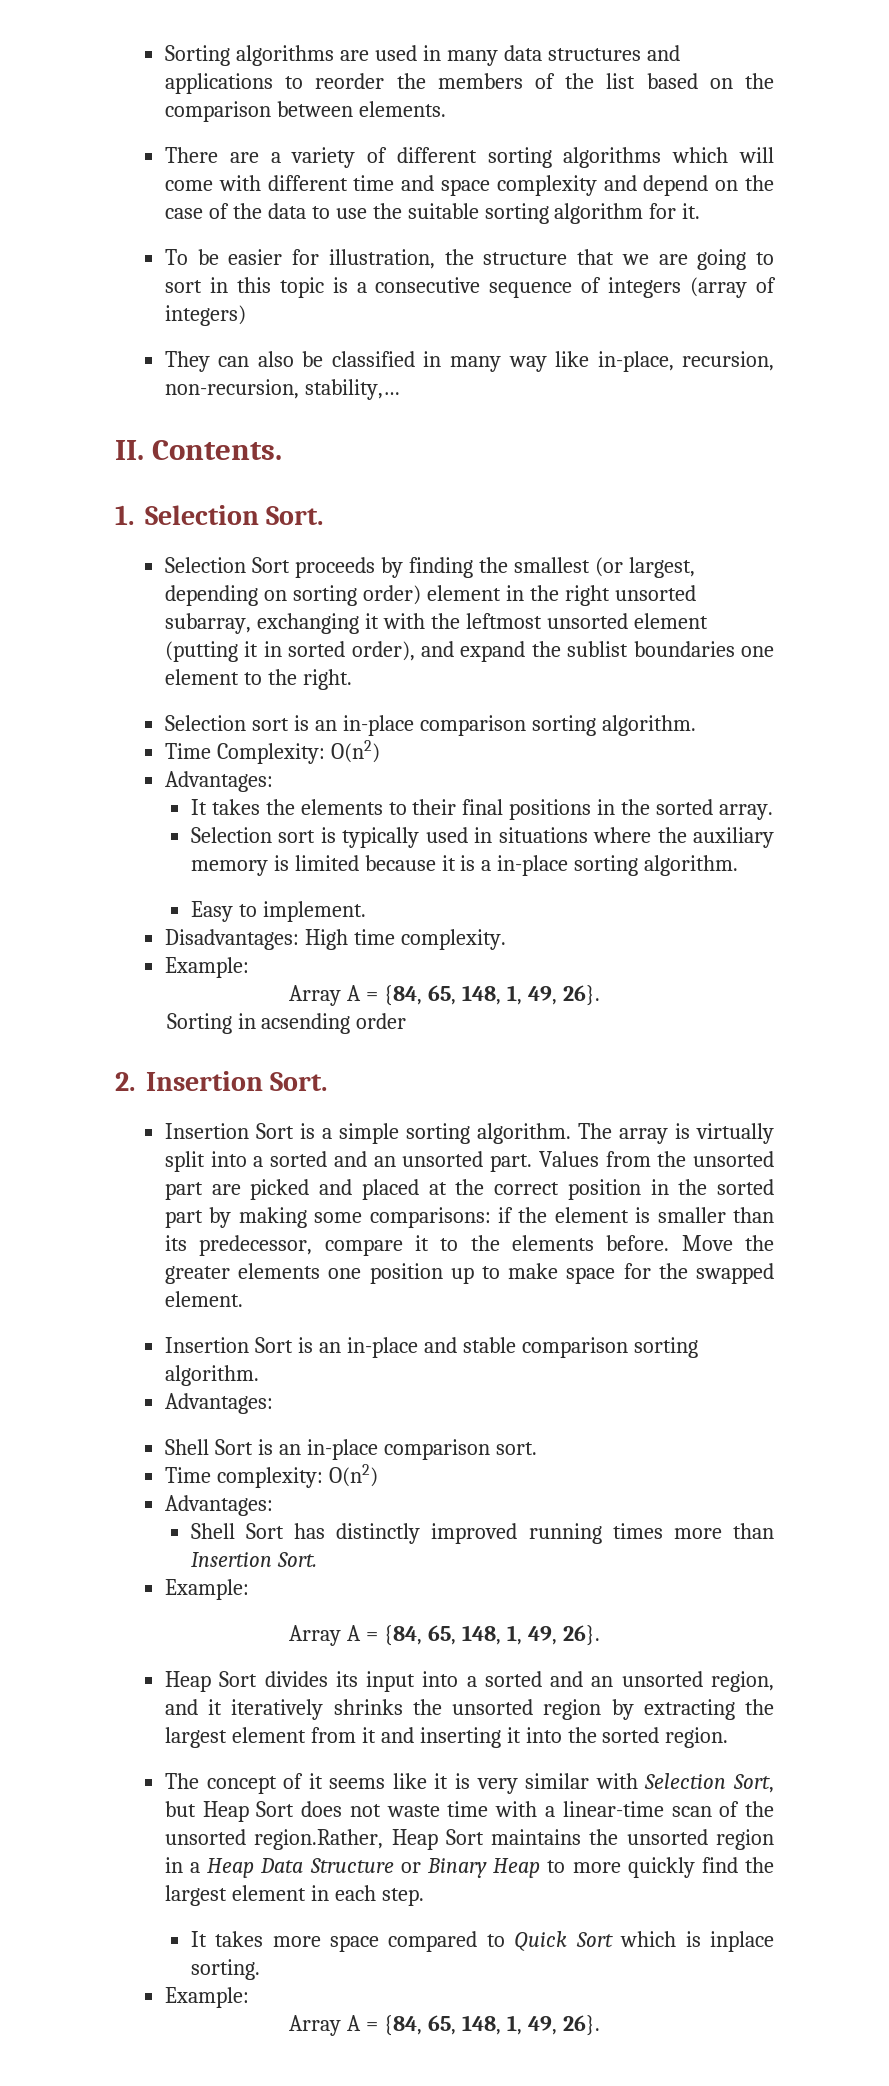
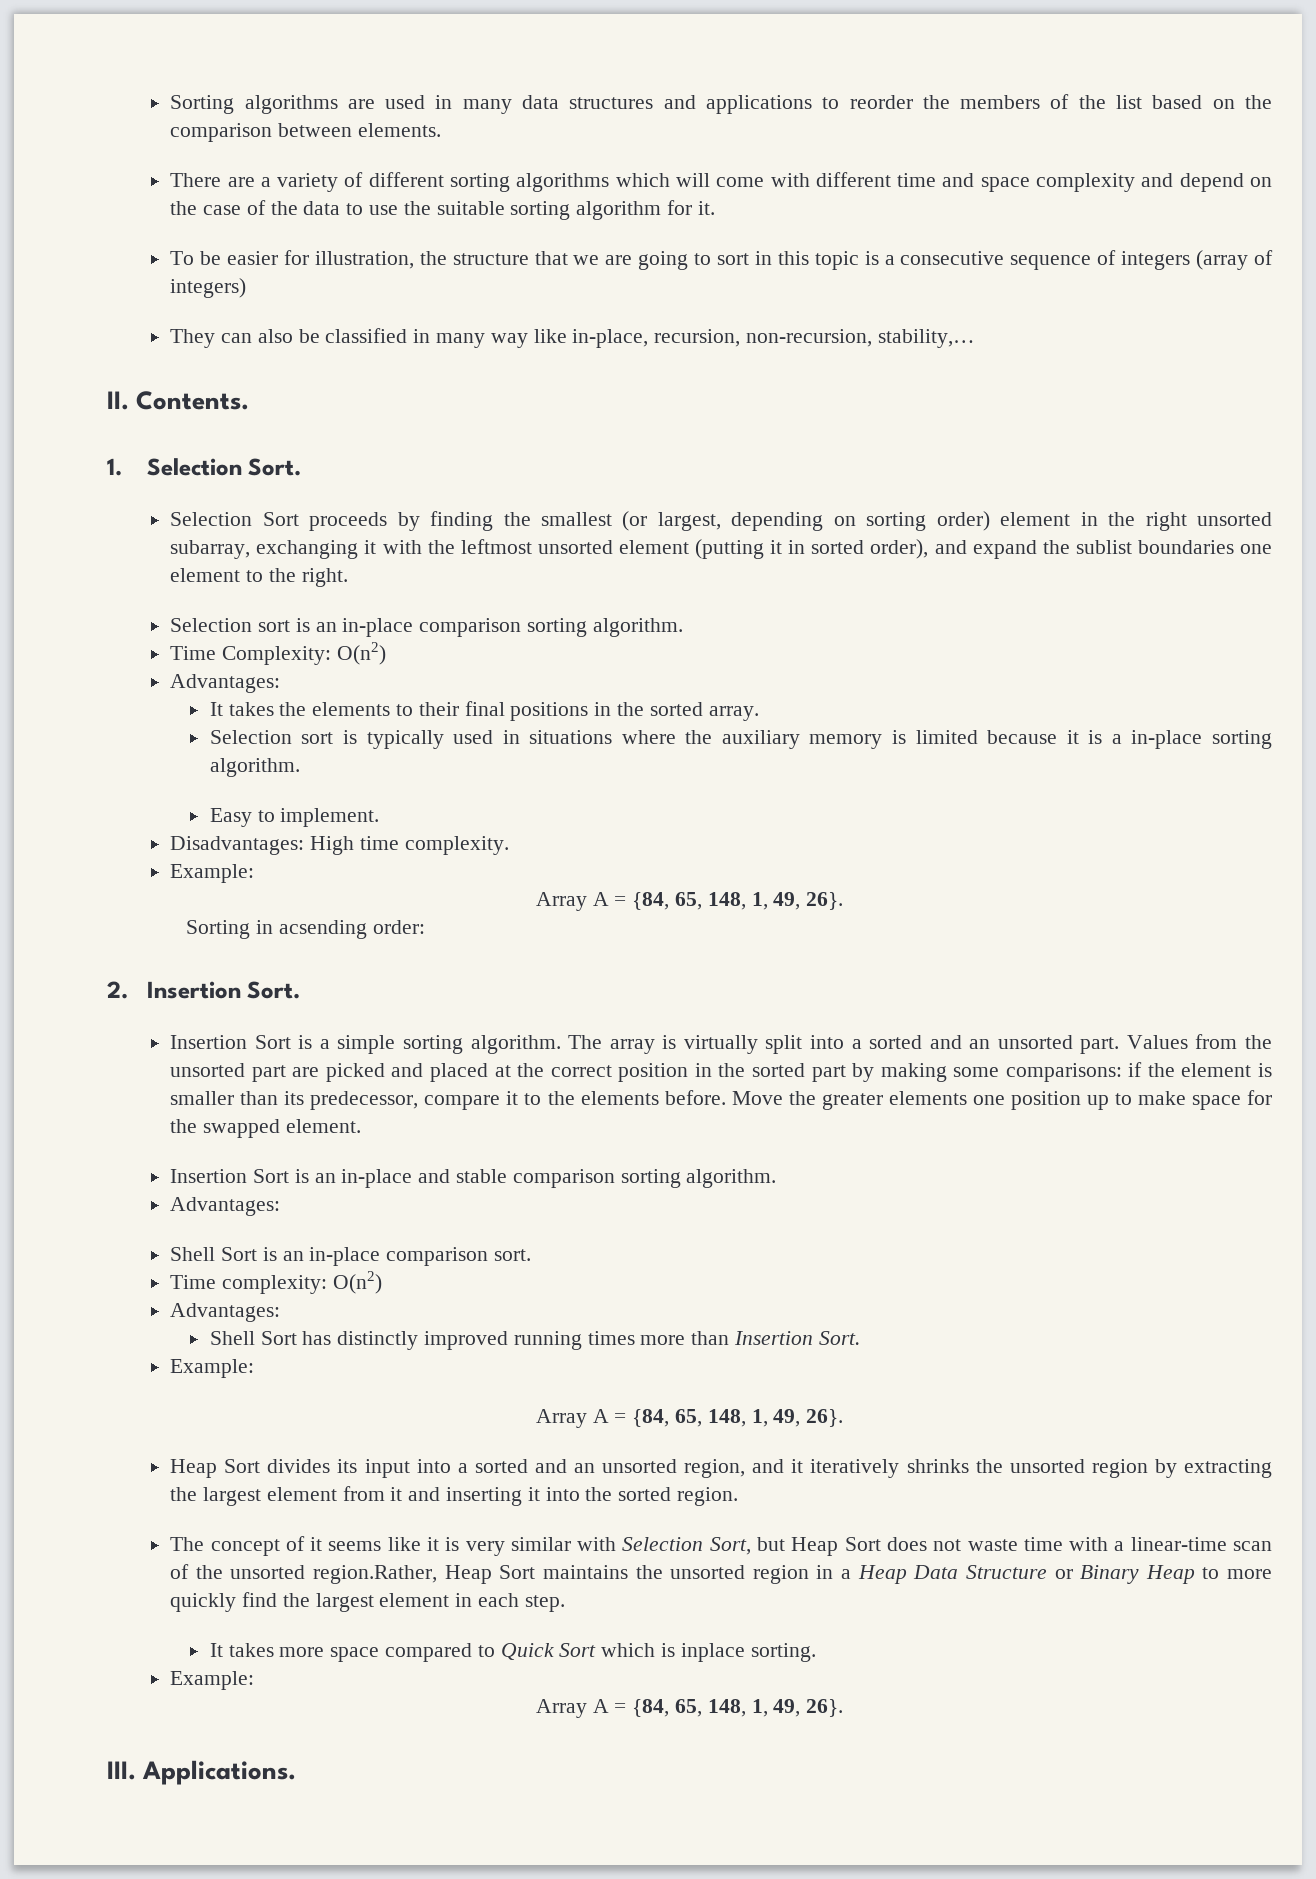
- Sorting in acsending order
+ Sorting in acsending order:
+ III. Applications.

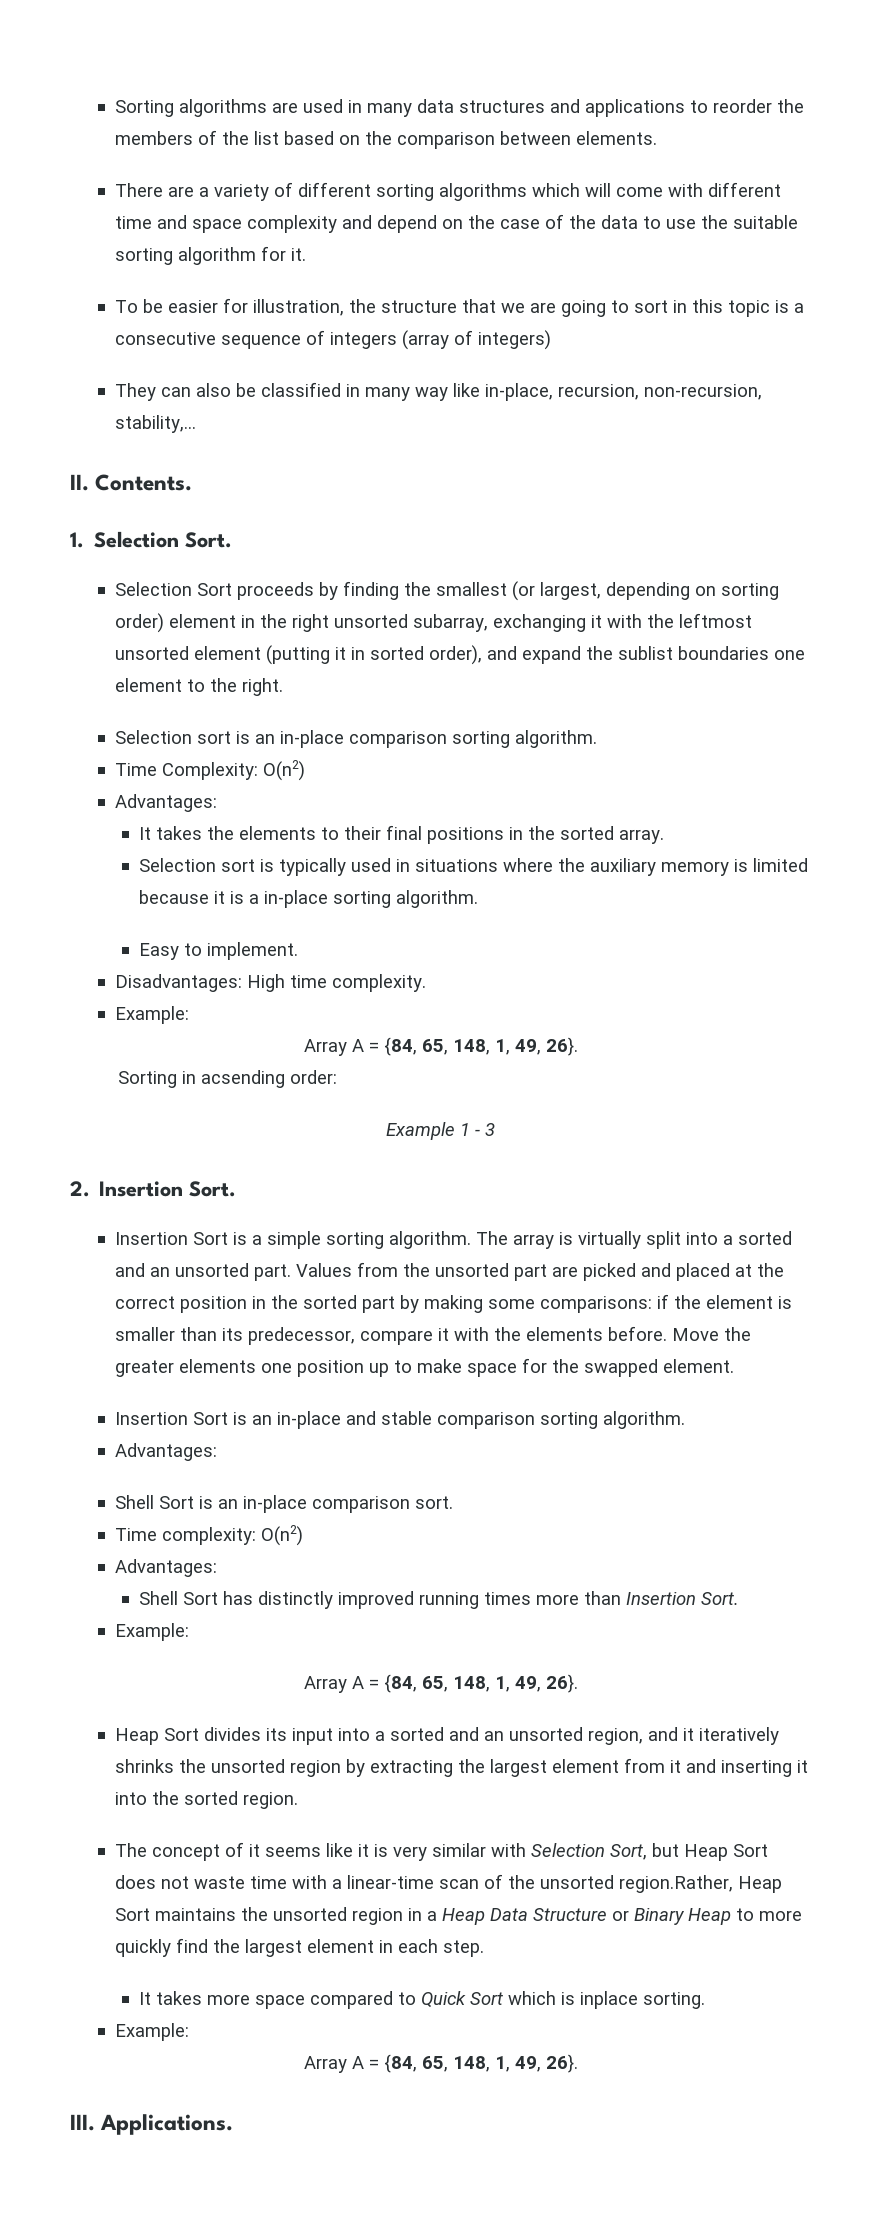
+ Example 1 - 3
- Values from the unsorted part are picked and placed at the correct position in the sorted part by making some comparisons: if the element is smaller than its predecessor, compare it to the elements before.
+ Values from the unsorted part are picked and placed at the correct position in the sorted part by making some comparisons: if the element is smaller than its predecessor, compare it with the elements before.

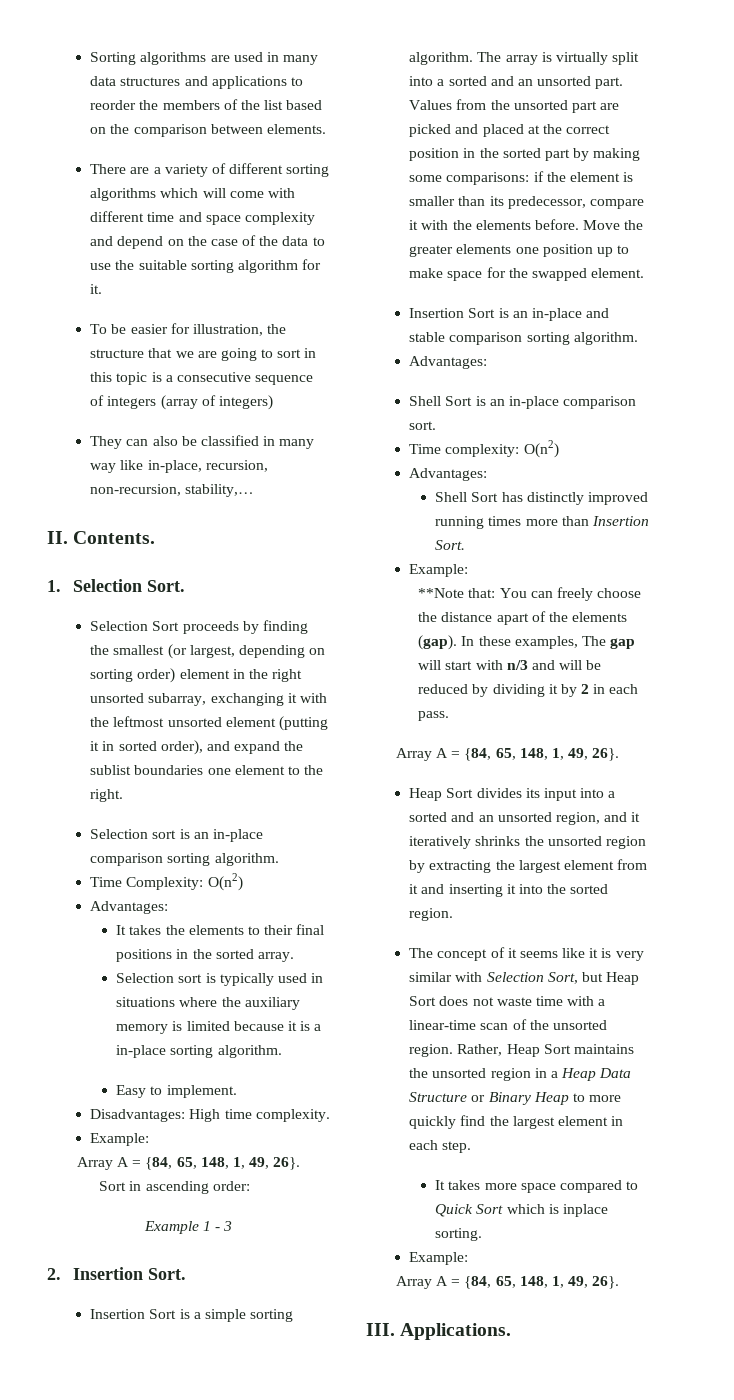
- Sorting in acsending order:
+ Sort in ascending order:
+ **Note that: You can freely choose the distance apart of the elements (gap). In these examples, The gap will start with n/3 and will be reduced by dividing it by 2 in each pass.
- The concept of it seems like it is very similar with Selection Sort, but Heap Sort does not waste time with a linear-time scan of the unsorted region.Rather, Heap Sort maintains the unsorted region in a Heap Data Structure or Binary Heap to more quickly find the largest element in each step.
+ The concept of it seems like it is very similar with Selection Sort, but Heap Sort does not waste time with a linear-time scan of the unsorted region. Rather, Heap Sort maintains the unsorted region in a Heap Data Structure or Binary Heap to more quickly find the largest element in each step.

